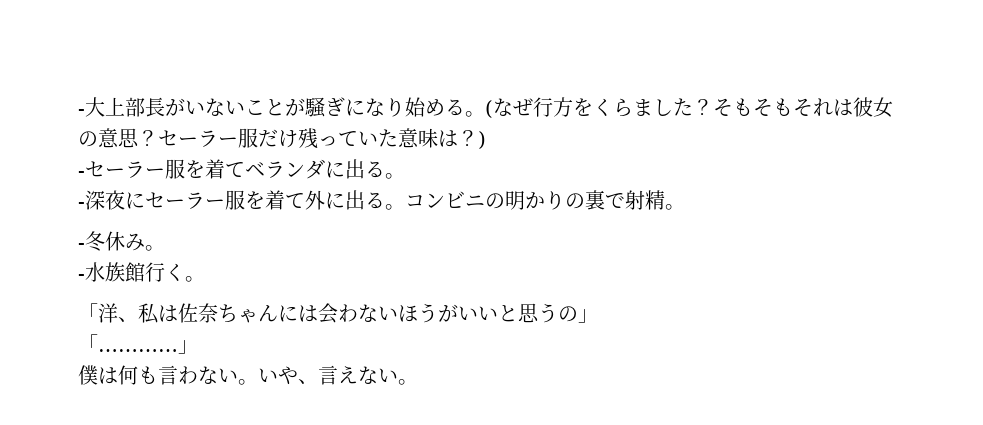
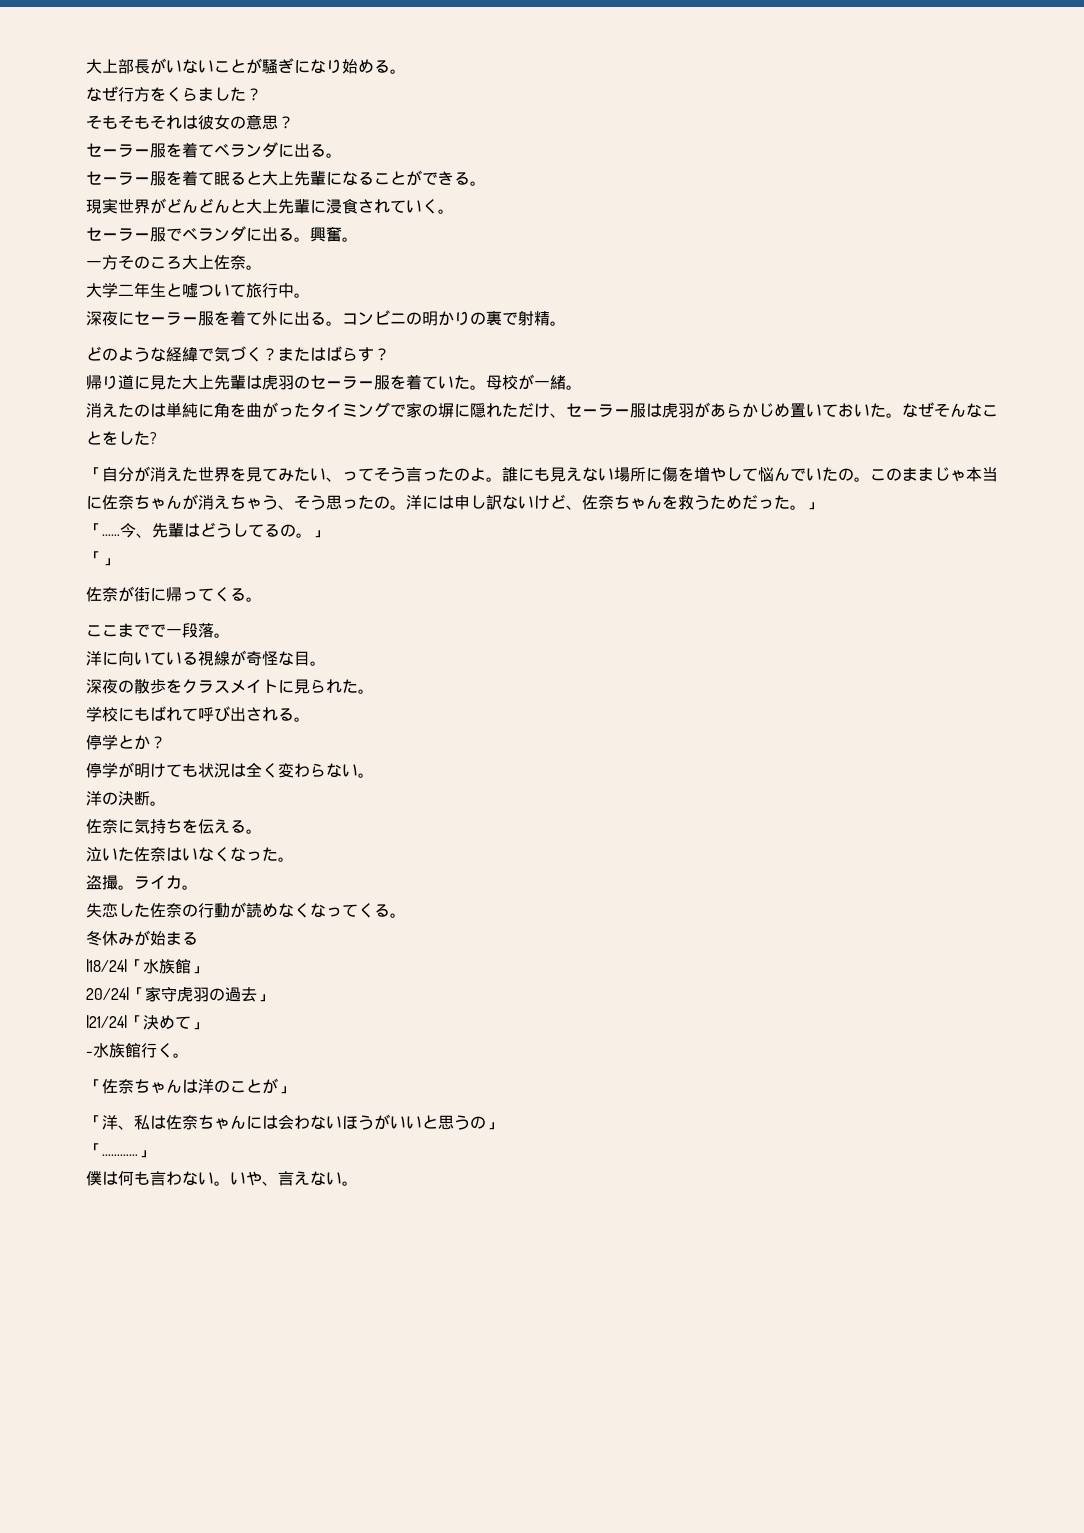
- -大上部長がいないことが騒ぎになり始める。(なぜ行方をくらました？そもそもそれは彼女の意思？セーラー服だけ残っていた意味は？)
- -セーラー服を着てベランダに出る。
+ 大上部長がいないことが騒ぎになり始める。
+ なぜ行方をくらました？
+ そもそもそれは彼女の意思？
+ セーラー服を着てベランダに出る。
- -深夜にセーラー服を着て外に出る。
+ セーラー服を着て眠ると大上先輩になることができる。
+ 現実世界がどんどんと大上先輩に浸食されていく。
+ セーラー服でベランダに出る。興奮。
+ 一方そのころ大上佐奈。
+ 大学二年生と嘘ついて旅行中。
+ 深夜にセーラー服を着て外に出る。
- -冬休み。
+ どのような経緯で気づく？またはばらす？
+ 帰り道に見た大上先輩は虎羽のセーラー服を着ていた。母校が一緒。
+ 消えたのは単純に角を曲がったタイミングで家の塀に隠れただけ、セーラー服は虎羽があらかじめ置いておいた。なぜそんなことをした?
+ 「自分が消えた世界を見てみたい、ってそう言ったのよ。誰にも見えない場所に傷を増やして悩んでいたの。このままじゃ本当に佐奈ちゃんが消えちゃう、そう思ったの。洋には申し訳ないけど、佐奈ちゃんを救うためだった。」
+ 「……今、先輩はどうしてるの。」
+ 「」
+ 佐奈が街に帰ってくる。
+ ここまでで一段落。
+ 洋に向いている視線が奇怪な目。
+ 深夜の散歩をクラスメイトに見られた。
+ 学校にもばれて呼び出される。
+ 停学とか？
+ 停学が明けても状況は全く変わらない。
+ 洋の決断。
+ 佐奈に気持ちを伝える。
+ 泣いた佐奈はいなくなった。
+ 盗撮。ライカ。
+ 失恋した佐奈の行動が読めなくなってくる。
+ 冬休みが始まる
+ |18/24|「水族館」
+ 20/24|「家守虎羽の過去」
+ |21/24|「決めて」
  -水族館行く。
+ 「佐奈ちゃんは洋のことが」

